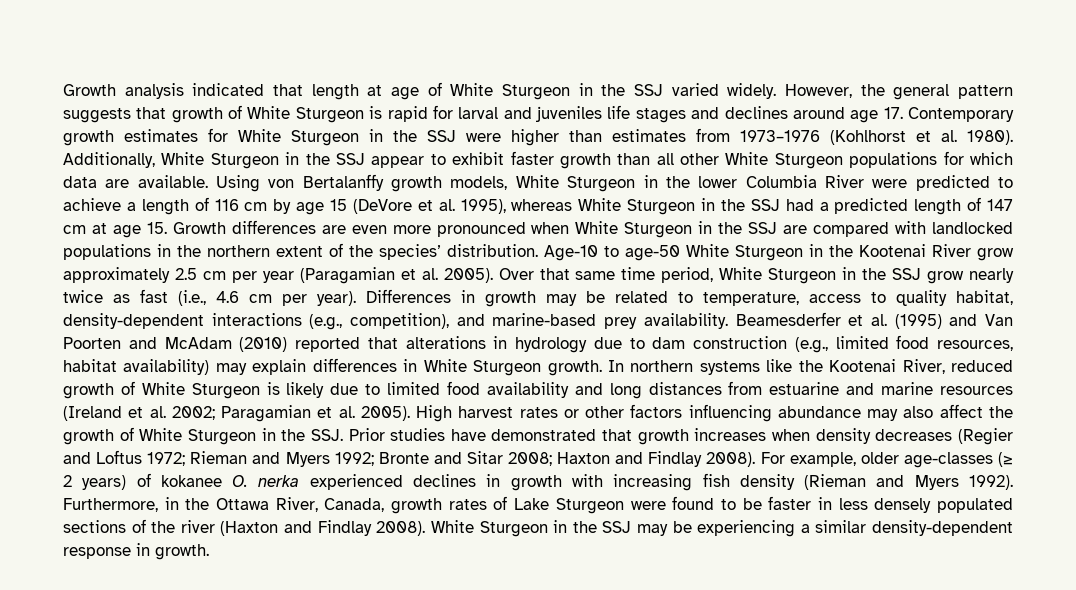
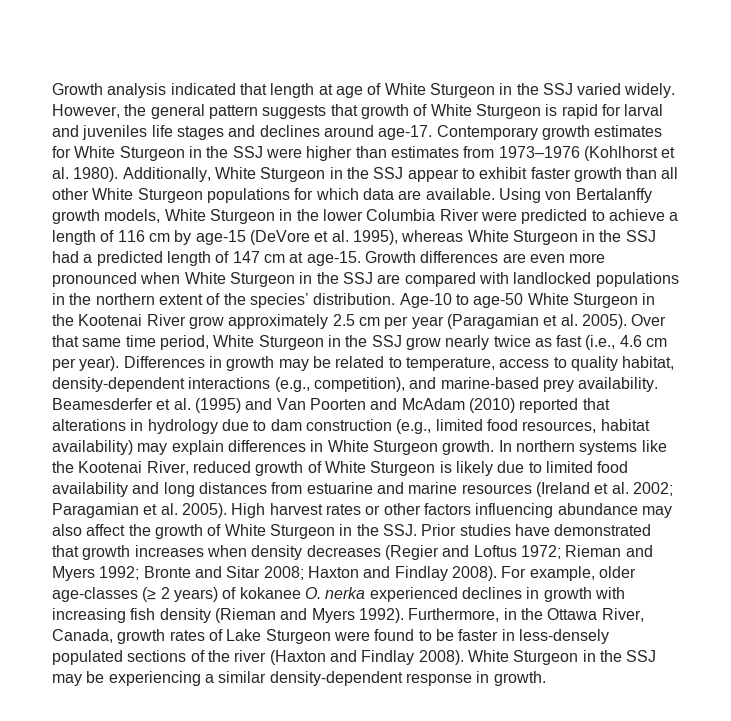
- However, the general pattern suggests that growth of White Sturgeon is rapid for larval and juveniles life stages and declines around age 17. Contemporary growth estimates for White Sturgeon in the SSJ were higher than estimates from 1973–1976 (Kohlhorst et al. 1980).
+ However, the general pattern suggests that growth of White Sturgeon is rapid for larval and juveniles life stages and declines around age-17. Contemporary growth estimates for White Sturgeon in the SSJ were higher than estimates from 1973–1976 (Kohlhorst et al. 1980).
- Using von Bertalanffy growth models, White Sturgeon in the lower Columbia River were predicted to achieve a length of 116 cm by age 15 (DeVore et al. 1995), whereas White Sturgeon in the SSJ had a predicted length of 147 cm at age 15. Growth differences are even more pronounced when White Sturgeon in the SSJ are compared with landlocked populations in the northern extent of the species’ distribution.
+ Using von Bertalanffy growth models, White Sturgeon in the lower Columbia River were predicted to achieve a length of 116 cm by age-15 (DeVore et al. 1995), whereas White Sturgeon in the SSJ had a predicted length of 147 cm at age-15. Growth differences are even more pronounced when White Sturgeon in the SSJ are compared with landlocked populations in the northern extent of the species’ distribution.
- Furthermore, in the Ottawa River, Canada, growth rates of Lake Sturgeon were found to be faster in less densely populated sections of the river (Haxton and Findlay 2008).
+ Furthermore, in the Ottawa River, Canada, growth rates of Lake Sturgeon were found to be faster in less-densely populated sections of the river (Haxton and Findlay 2008).

